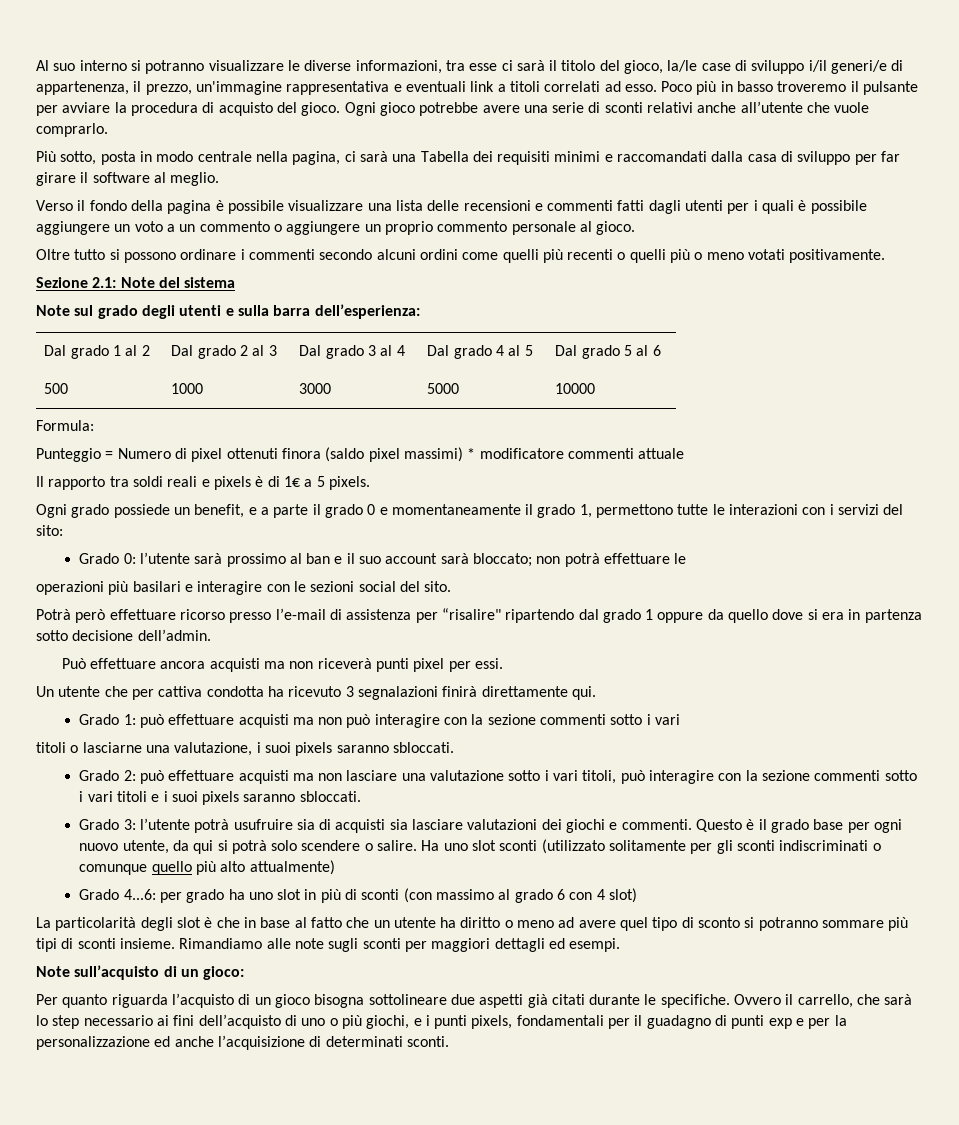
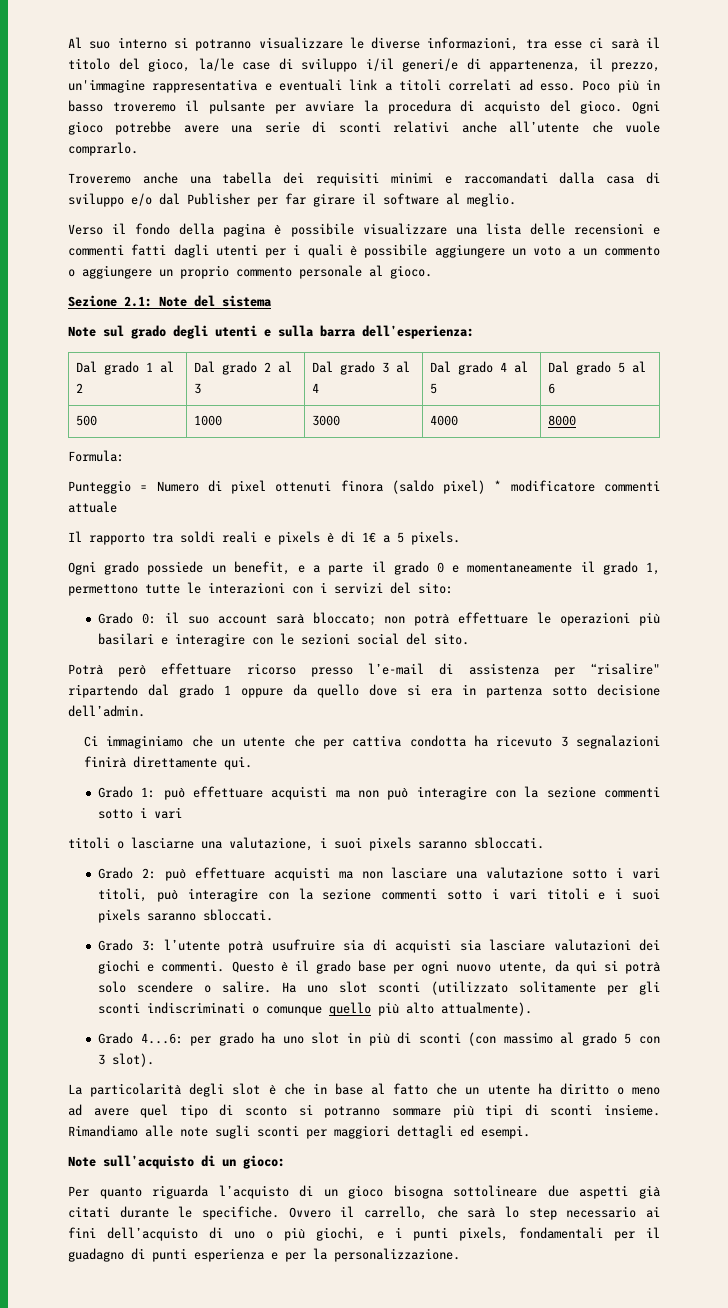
- Più sotto, posta in modo centrale nella pagina, ci sarà una Tabella dei requisiti minimi e raccomandati dalla casa di sviluppo per far girare il software al meglio.
+ Troveremo anche una tabella dei requisiti minimi e raccomandati dalla casa di sviluppo e/o dal Publisher per far girare il software al meglio.
- Oltre tutto si possono ordinare i commenti secondo alcuni ordini come quelli più recenti o quelli più o meno votati positivamente.
- 500 | 1000 | 3000 | 5000 | 10000
+ 500 | 1000 | 3000 | 4000 | 8000
- Punteggio = Numero di pixel ottenuti finora (saldo pixel massimi) * modificatore commenti attuale
+ Punteggio = Numero di pixel ottenuti finora (saldo pixel) * modificatore commenti attuale
- Grado 0: l’utente sarà prossimo al ban e il suo account sarà bloccato; non potrà effettuare le
- operazioni più basilari e interagire con le sezioni social del sito.
+ Grado 0: il suo account sarà bloccato; non potrà effettuare le operazioni più basilari e interagire con le sezioni social del sito.
- Può effettuare ancora acquisti ma non riceverà punti pixel per essi.
- Un utente che per cattiva condotta ha ricevuto 3 segnalazioni finirà direttamente qui.
+ Ci immaginiamo che un utente che per cattiva condotta ha ricevuto 3 segnalazioni finirà direttamente qui.
- Ha uno slot sconti (utilizzato solitamente per gli sconti indiscriminati o comunque quello più alto attualmente)
+ Ha uno slot sconti (utilizzato solitamente per gli sconti indiscriminati o comunque quello più alto attualmente).
- Grado 4...6: per grado ha uno slot in più di sconti (con massimo al grado 6 con 4 slot)
+ Grado 4...6: per grado ha uno slot in più di sconti (con massimo al grado 5 con 3 slot).
- Ovvero il carrello, che sarà lo step necessario ai fini dell’acquisto di uno o più giochi, e i punti pixels, fondamentali per il guadagno di punti exp e per la personalizzazione ed anche l’acquisizione di determinati sconti.
+ Ovvero il carrello, che sarà lo step necessario ai fini dell’acquisto di uno o più giochi, e i punti pixels, fondamentali per il guadagno di punti esperienza e per la personalizzazione.

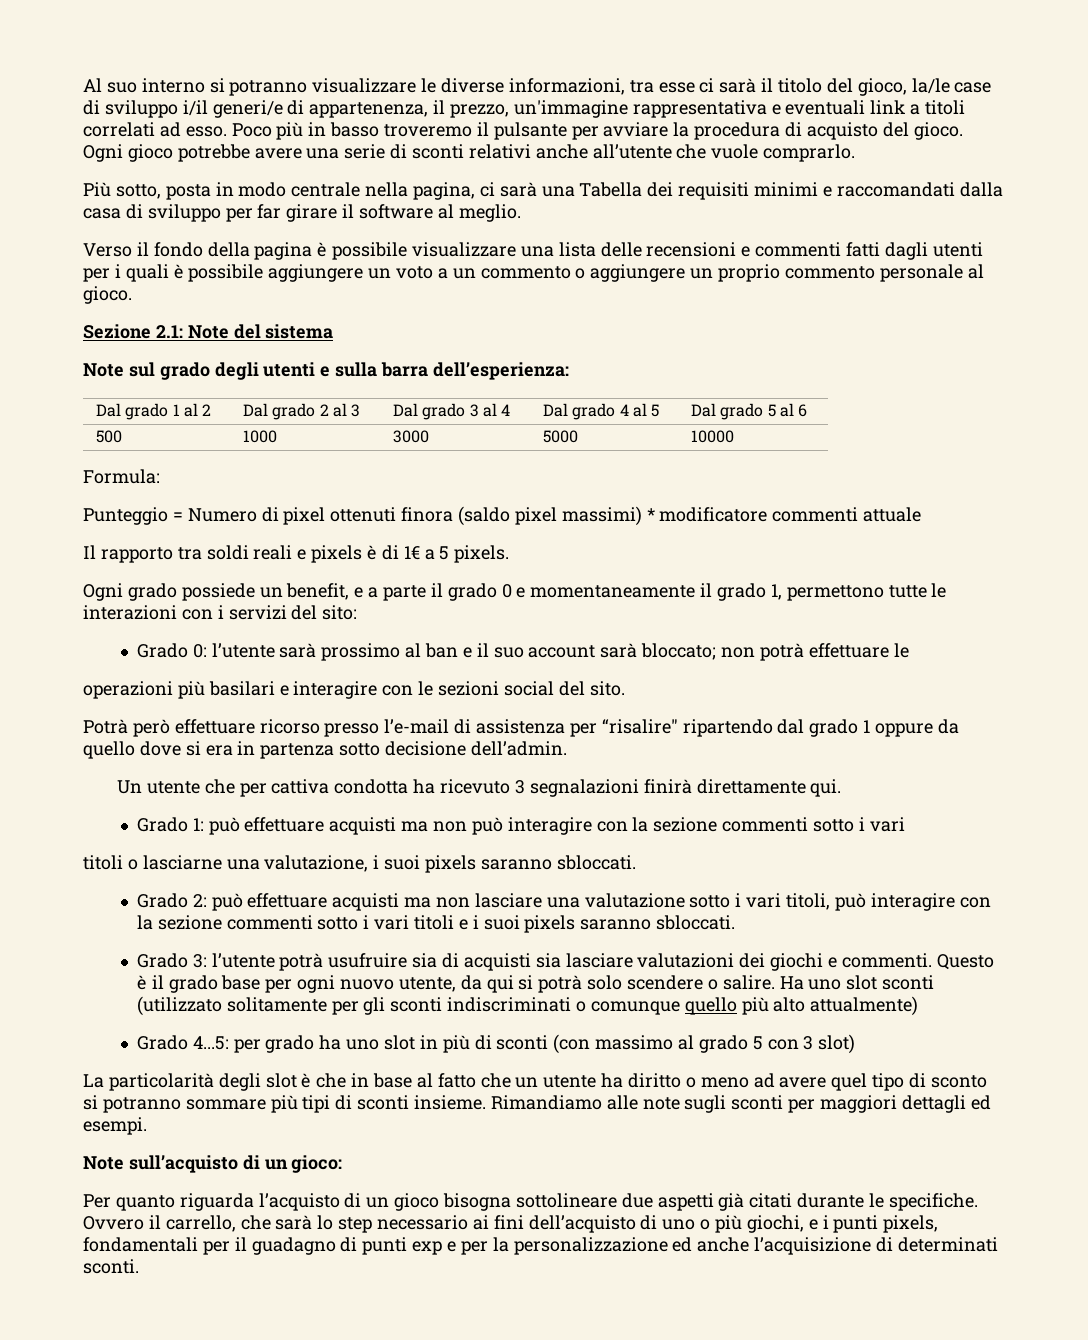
- Troveremo anche una tabella dei requisiti minimi e raccomandati dalla casa di sviluppo e/o dal Publisher per far girare il software al meglio.
+ Più sotto, posta in modo centrale nella pagina, ci sarà una Tabella dei requisiti minimi e raccomandati dalla casa di sviluppo per far girare il software al meglio.
- 500 | 1000 | 3000 | 4000 | 8000
+ 500 | 1000 | 3000 | 5000 | 10000
- Punteggio = Numero di pixel ottenuti finora (saldo pixel) * modificatore commenti attuale
+ Punteggio = Numero di pixel ottenuti finora (saldo pixel massimi) * modificatore commenti attuale
- Grado 0: il suo account sarà bloccato; non potrà effettuare le operazioni più basilari e interagire con le sezioni social del sito.
+ Grado 0: l’utente sarà prossimo al ban e il suo account sarà bloccato; non potrà effettuare le
+ operazioni più basilari e interagire con le sezioni social del sito.
- Ci immaginiamo che un utente che per cattiva condotta ha ricevuto 3 segnalazioni finirà direttamente qui.
+ Un utente che per cattiva condotta ha ricevuto 3 segnalazioni finirà direttamente qui.
- Ha uno slot sconti (utilizzato solitamente per gli sconti indiscriminati o comunque quello più alto attualmente).
- Grado 4...6: per grado ha uno slot in più di sconti (con massimo al grado 5 con 3 slot).
+ Ha uno slot sconti (utilizzato solitamente per gli sconti indiscriminati o comunque quello più alto attualmente)
+ Grado 4...5: per grado ha uno slot in più di sconti (con massimo al grado 5 con 3 slot)
- Ovvero il carrello, che sarà lo step necessario ai fini dell’acquisto di uno o più giochi, e i punti pixels, fondamentali per il guadagno di punti esperienza e per la personalizzazione.
+ Ovvero il carrello, che sarà lo step necessario ai fini dell’acquisto di uno o più giochi, e i punti pixels, fondamentali per il guadagno di punti exp e per la personalizzazione ed anche l’acquisizione di determinati sconti.

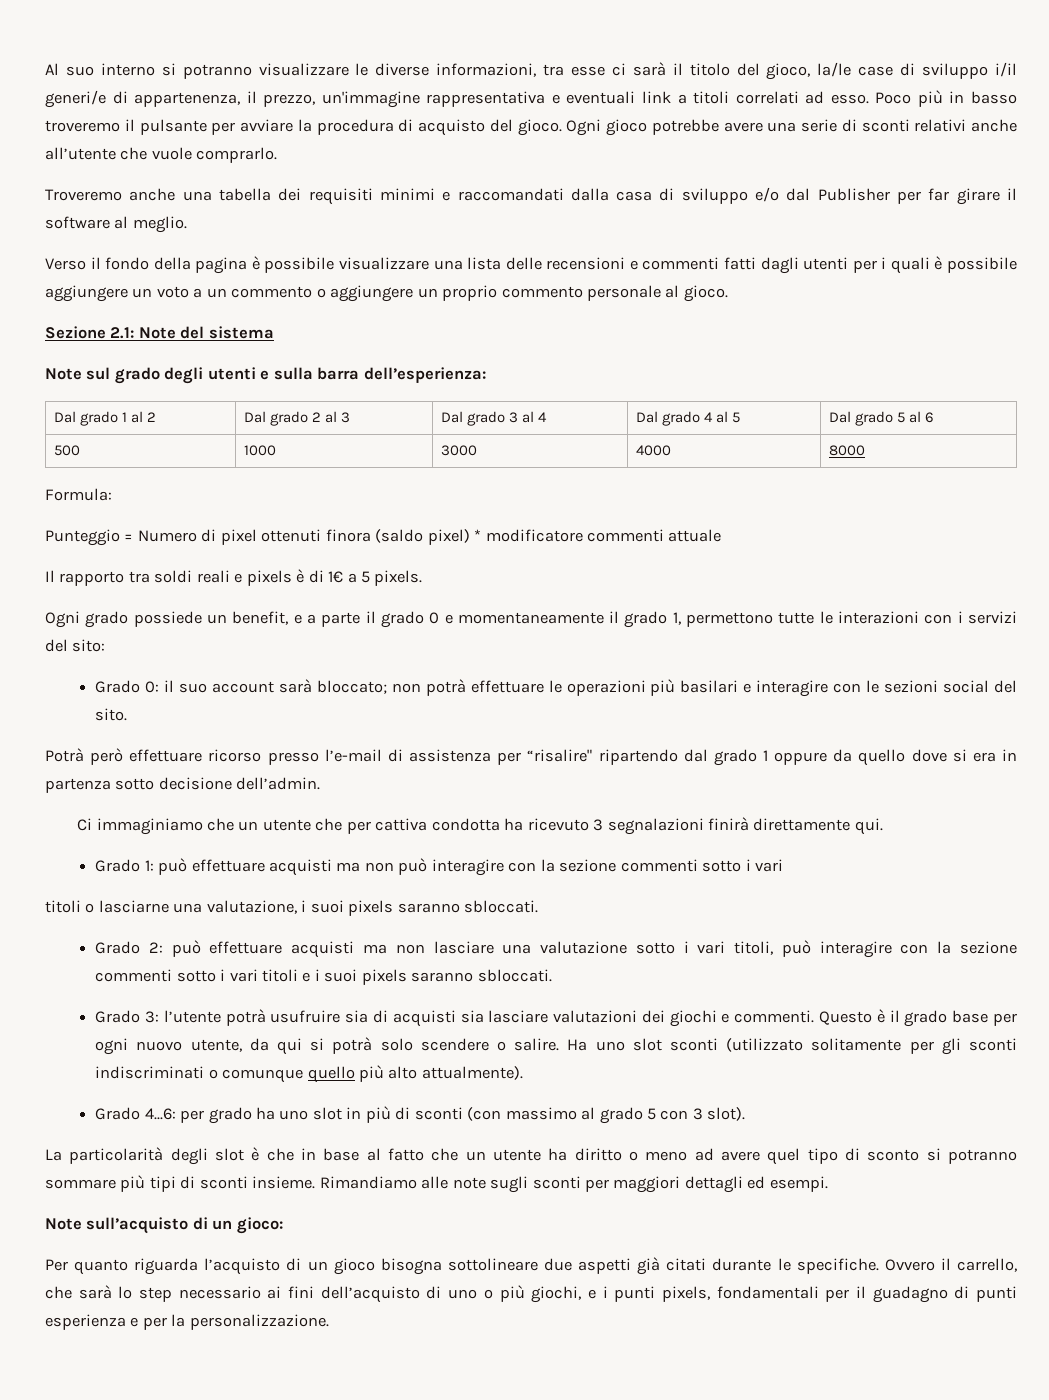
- Più sotto, posta in modo centrale nella pagina, ci sarà una Tabella dei requisiti minimi e raccomandati dalla casa di sviluppo per far girare il software al meglio.
+ Troveremo anche una tabella dei requisiti minimi e raccomandati dalla casa di sviluppo e/o dal Publisher per far girare il software al meglio.
- 500 | 1000 | 3000 | 5000 | 10000
+ 500 | 1000 | 3000 | 4000 | 8000
- Punteggio = Numero di pixel ottenuti finora (saldo pixel massimi) * modificatore commenti attuale
+ Punteggio = Numero di pixel ottenuti finora (saldo pixel) * modificatore commenti attuale
- Grado 0: l’utente sarà prossimo al ban e il suo account sarà bloccato; non potrà effettuare le
- operazioni più basilari e interagire con le sezioni social del sito.
+ Grado 0: il suo account sarà bloccato; non potrà effettuare le operazioni più basilari e interagire con le sezioni social del sito.
- Un utente che per cattiva condotta ha ricevuto 3 segnalazioni finirà direttamente qui.
+ Ci immaginiamo che un utente che per cattiva condotta ha ricevuto 3 segnalazioni finirà direttamente qui.
- Ha uno slot sconti (utilizzato solitamente per gli sconti indiscriminati o comunque quello più alto attualmente)
- Grado 4...5: per grado ha uno slot in più di sconti (con massimo al grado 5 con 3 slot)
+ Ha uno slot sconti (utilizzato solitamente per gli sconti indiscriminati o comunque quello più alto attualmente).
+ Grado 4...6: per grado ha uno slot in più di sconti (con massimo al grado 5 con 3 slot).
- Ovvero il carrello, che sarà lo step necessario ai fini dell’acquisto di uno o più giochi, e i punti pixels, fondamentali per il guadagno di punti exp e per la personalizzazione ed anche l’acquisizione di determinati sconti.
+ Ovvero il carrello, che sarà lo step necessario ai fini dell’acquisto di uno o più giochi, e i punti pixels, fondamentali per il guadagno di punti esperienza e per la personalizzazione.

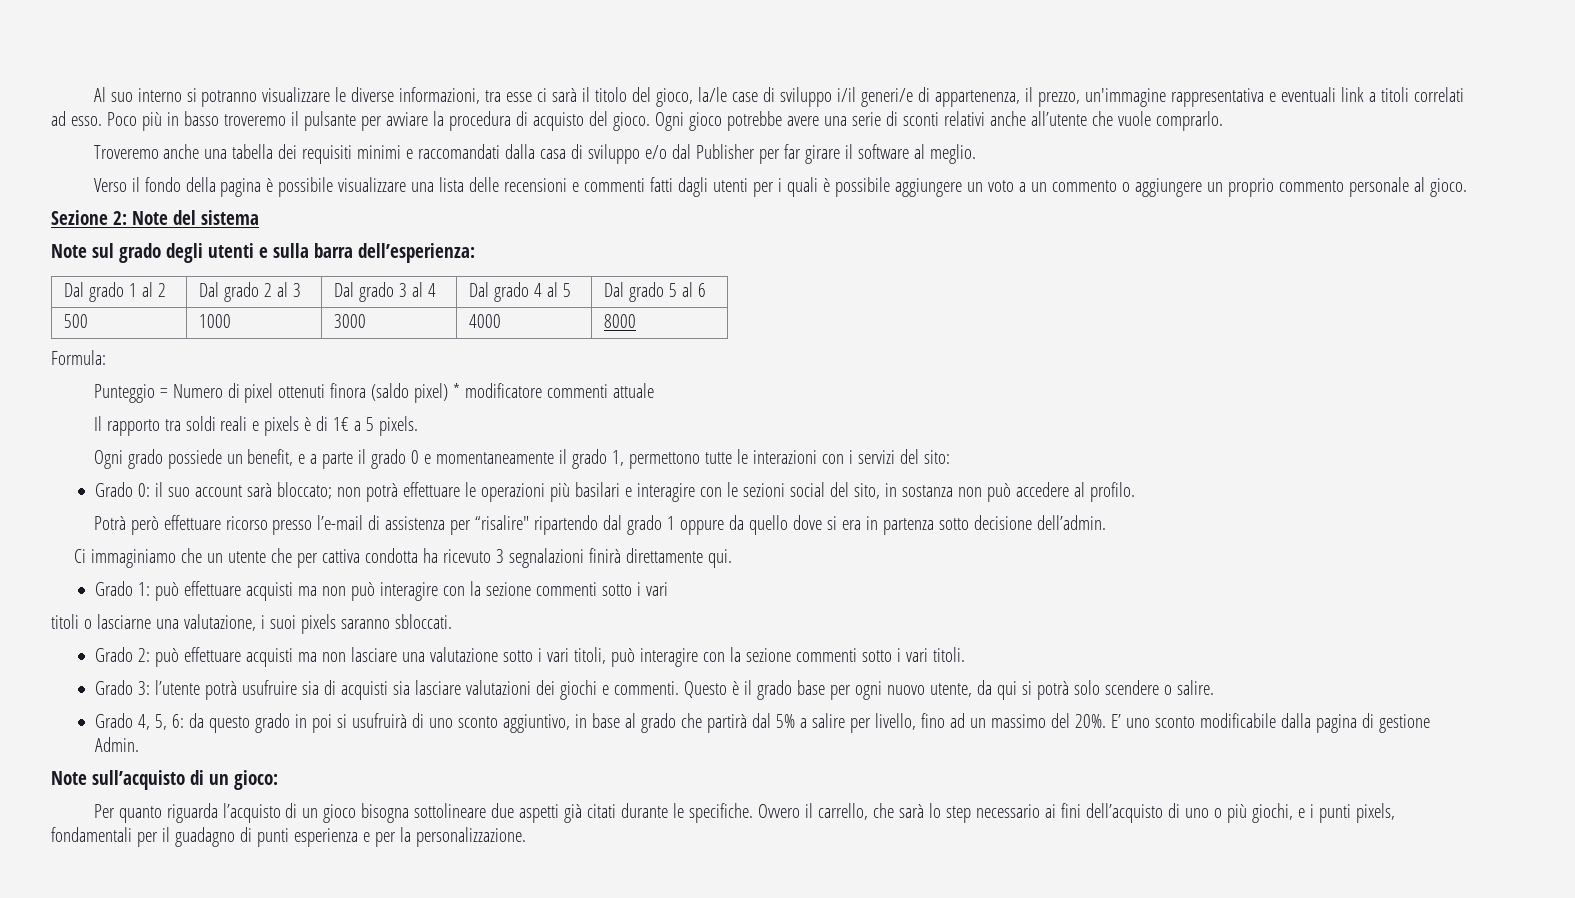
- Sezione 2.1: Note del sistema
+ Sezione 2: Note del sistema
- Grado 0: il suo account sarà bloccato; non potrà effettuare le operazioni più basilari e interagire con le sezioni social del sito.
+ Grado 0: il suo account sarà bloccato; non potrà effettuare le operazioni più basilari e interagire con le sezioni social del sito, in sostanza non può accedere al profilo.
- Grado 2: può effettuare acquisti ma non lasciare una valutazione sotto i vari titoli, può interagire con la sezione commenti sotto i vari titoli e i suoi pixels saranno sbloccati.
+ Grado 2: può effettuare acquisti ma non lasciare una valutazione sotto i vari titoli, può interagire con la sezione commenti sotto i vari titoli.
- Questo è il grado base per ogni nuovo utente, da qui si potrà solo scendere o salire. Ha uno slot sconti (utilizzato solitamente per gli sconti indiscriminati o comunque quello più alto attualmente).
- Grado 4...6: per grado ha uno slot in più di sconti (con massimo al grado 5 con 3 slot).
- La particolarità degli slot è che in base al fatto che un utente ha diritto o meno ad avere quel tipo di sconto si potranno sommare più tipi di sconti insieme. Rimandiamo alle note sugli sconti per maggiori dettagli ed esempi.
+ Questo è il grado base per ogni nuovo utente, da qui si potrà solo scendere o salire.
+ Grado 4, 5, 6: da questo grado in poi si usufruirà di uno sconto aggiuntivo, in base al grado che partirà dal 5% a salire per livello, fino ad un massimo del 20%. E’ uno sconto modificabile dalla pagina di gestione Admin.

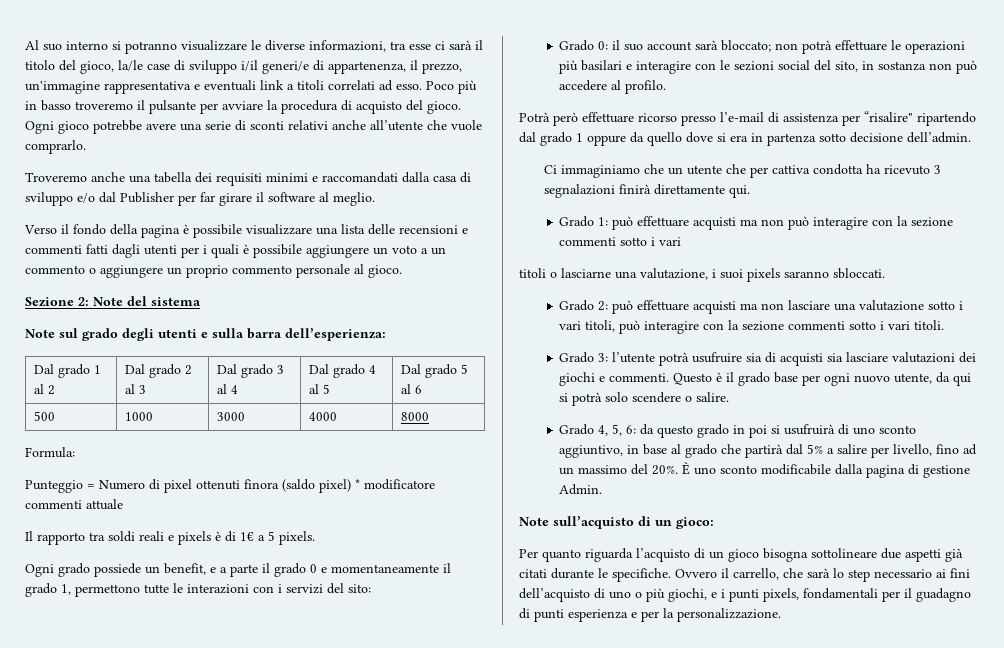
- E’ uno sconto modificabile dalla pagina di gestione Admin.
+ È uno sconto modificabile dalla pagina di gestione Admin.

